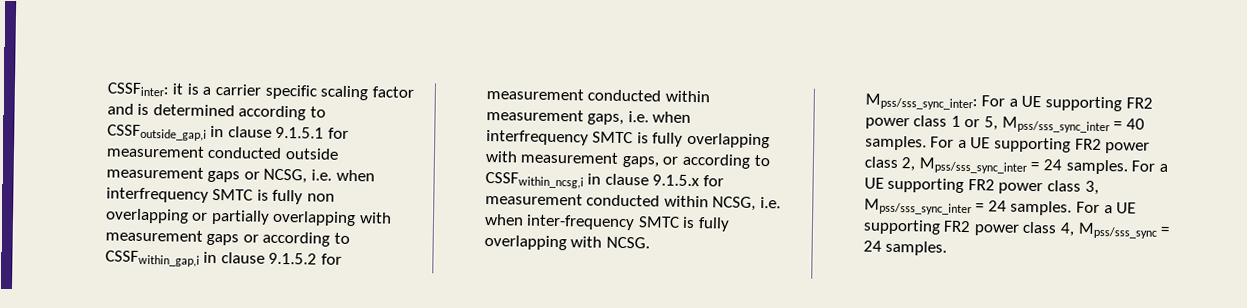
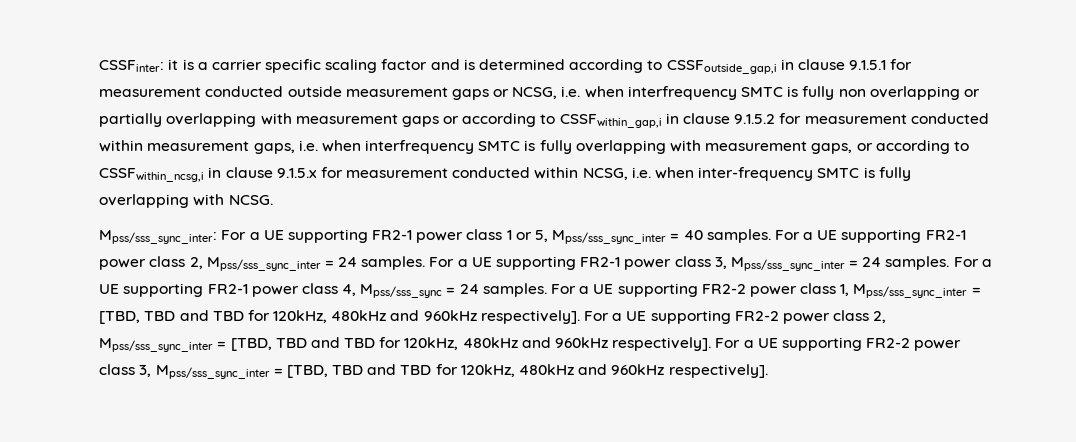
- Mpss/sss_sync_inter: For a UE supporting FR2 power class 1 or 5, Mpss/sss_sync_inter = 40 samples.
+ Mpss/sss_sync_inter: For a UE supporting FR2-1 power class 1 or 5, Mpss/sss_sync_inter = 40 samples.
- For a UE supporting FR2 power class 2, Mpss/sss_sync_inter = 24 samples.
+ For a UE supporting FR2-1 power class 2, Mpss/sss_sync_inter = 24 samples.
- For a UE supporting FR2 power class 3, Mpss/sss_sync_inter = 24 samples.
+ For a UE supporting FR2-1 power class 3, Mpss/sss_sync_inter = 24 samples.
- For a UE supporting FR2 power class 4, Mpss/sss_sync = 24 samples.
+ For a UE supporting FR2-1 power class 4, Mpss/sss_sync = 24 samples.
+ For a UE supporting FR2-2 power class 1, Mpss/sss_sync_inter = [TBD, TBD and TBD for 120kHz, 480kHz and 960kHz respectively]. For a UE supporting FR2-2 power class 2, Mpss/sss_sync_inter = [TBD, TBD and TBD for 120kHz, 480kHz and 960kHz respectively]. For a UE supporting FR2-2 power class 3, Mpss/sss_sync_inter = [TBD, TBD and TBD for 120kHz, 480kHz and 960kHz respectively].

